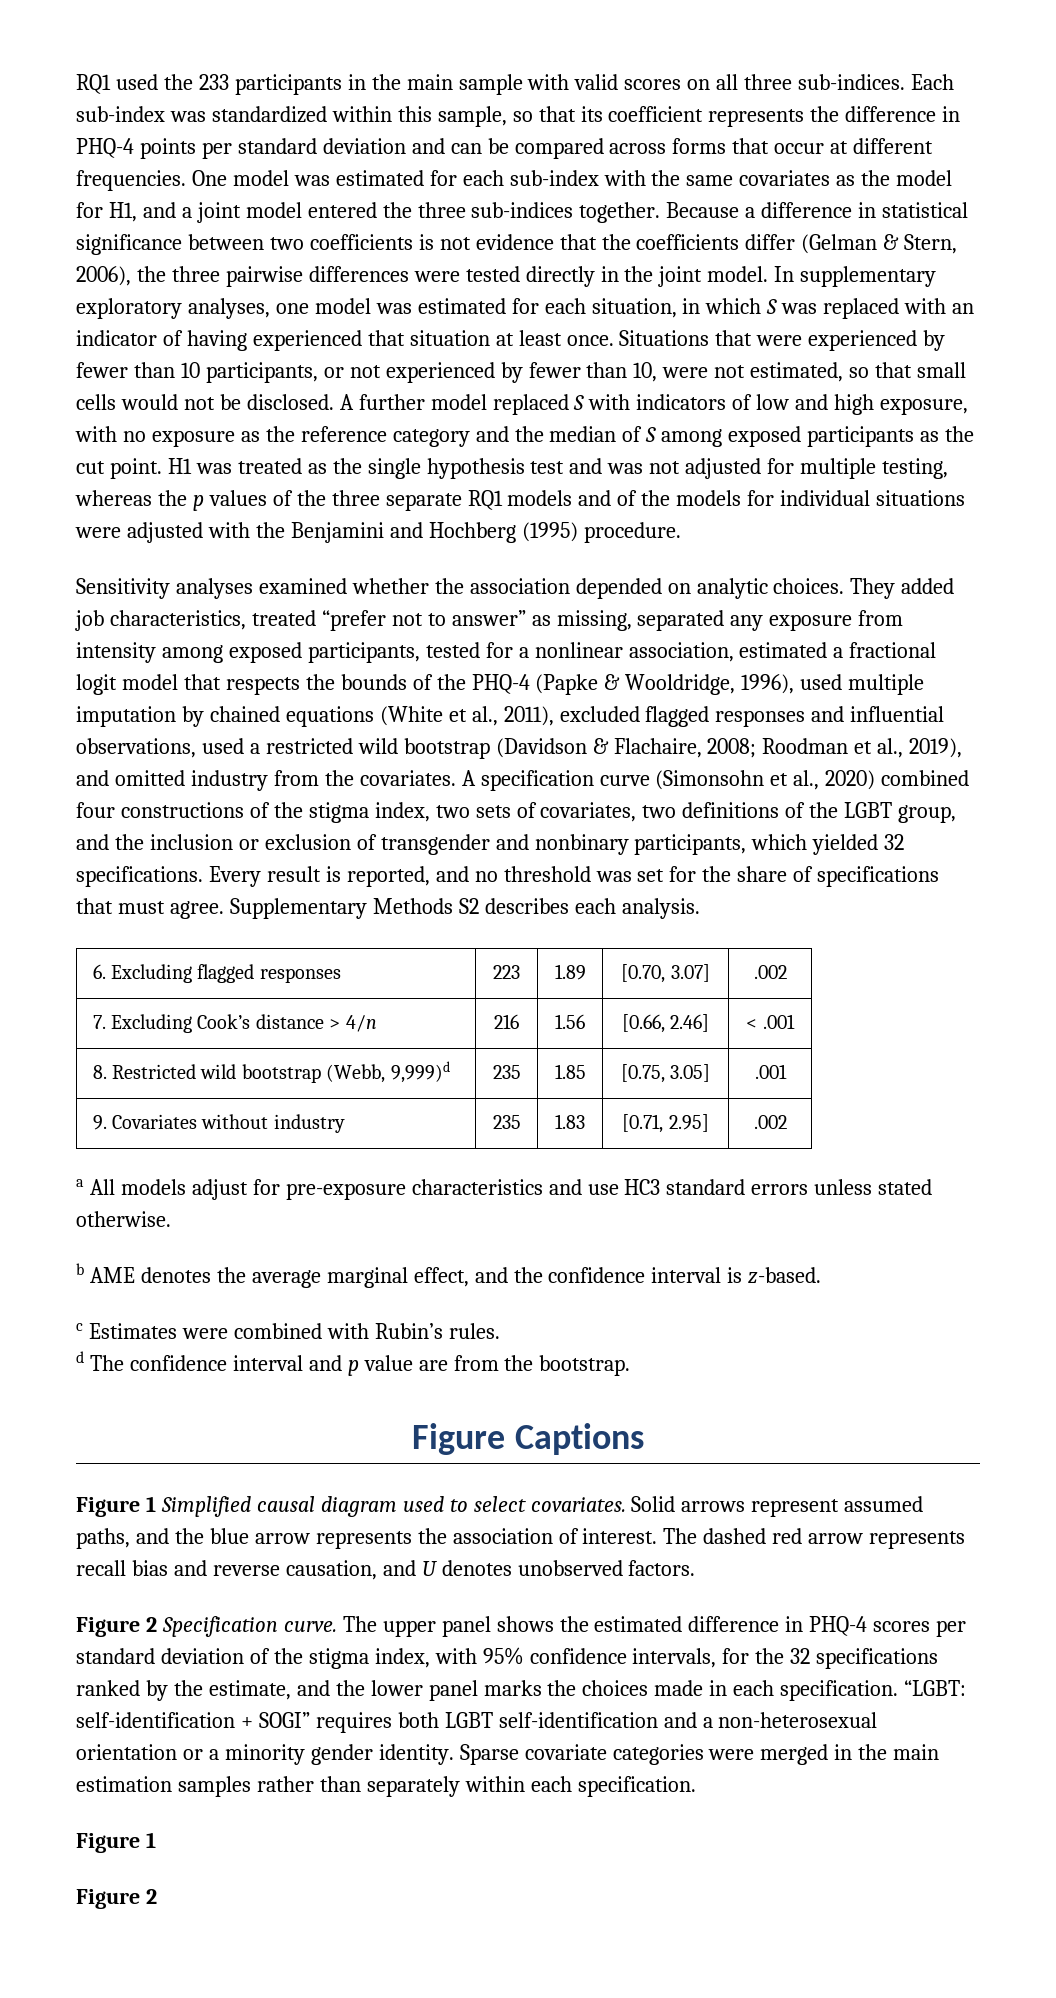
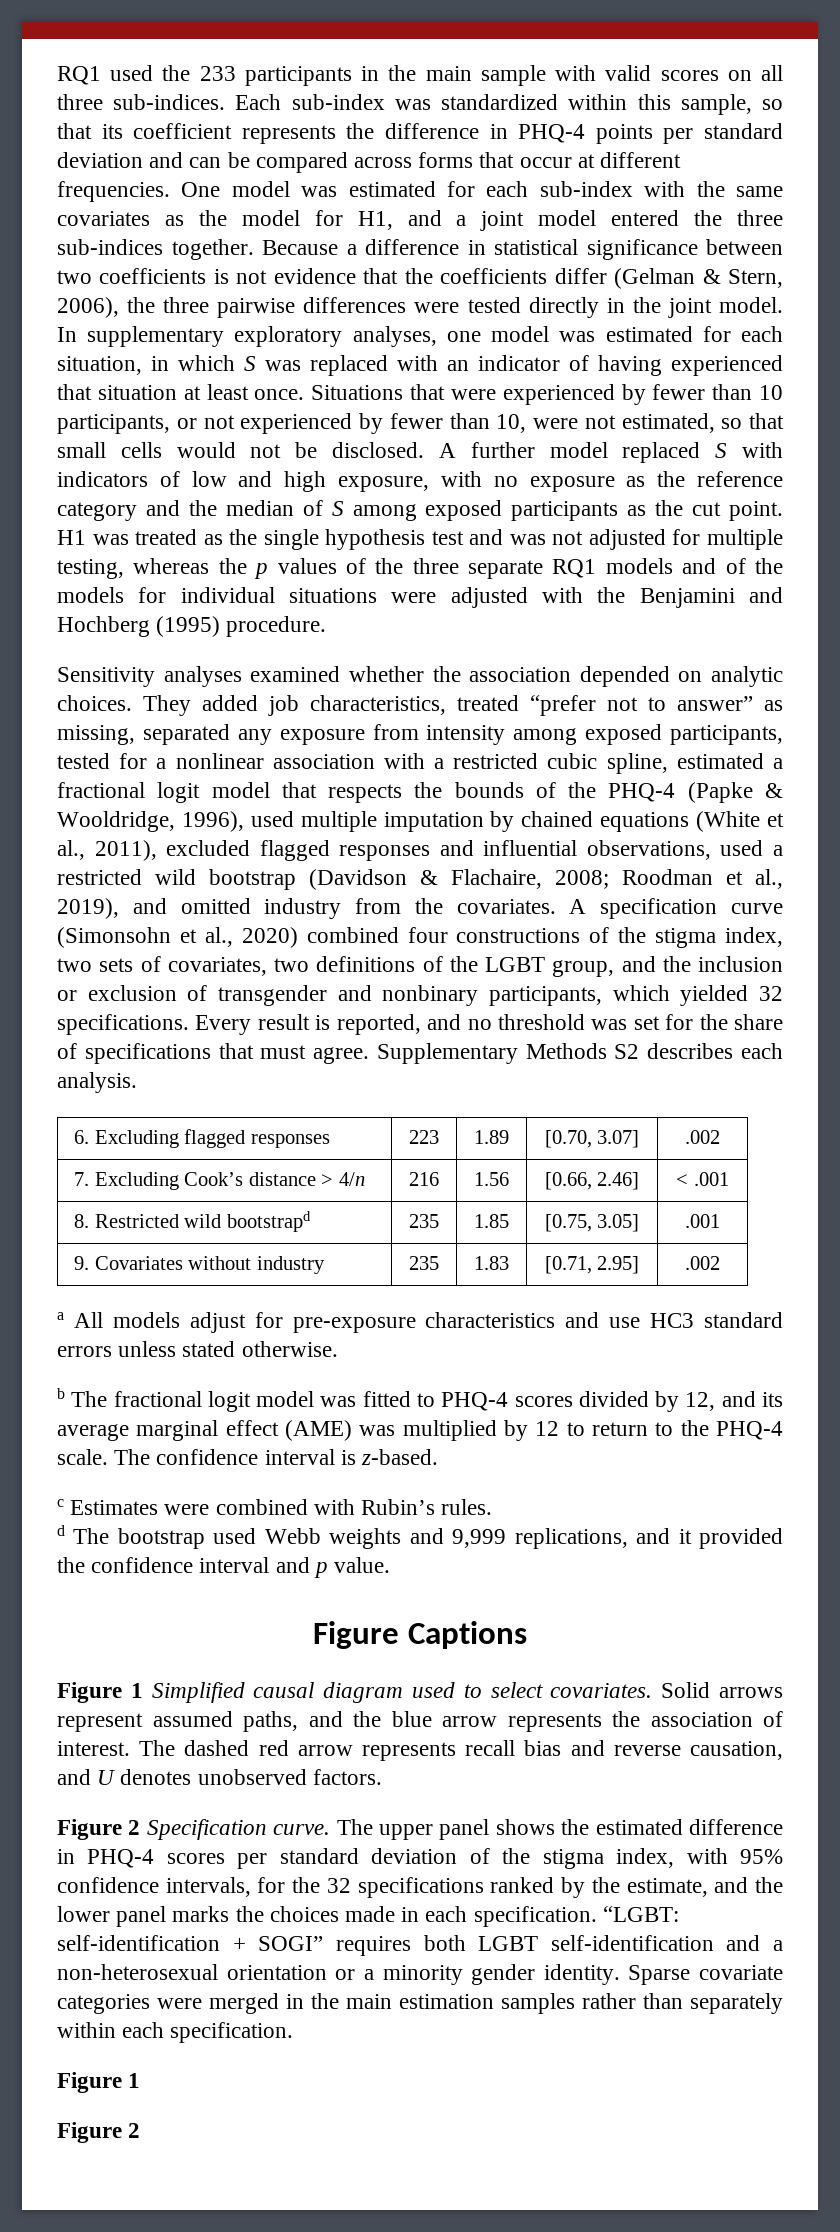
- They added job characteristics, treated “prefer not to answer” as missing, separated any exposure from intensity among exposed participants, tested for a nonlinear association, estimated a fractional logit model that respects the bounds of the PHQ-4 (Papke & Wooldridge, 1996), used multiple imputation by chained equations (White et al., 2011), excluded flagged responses and influential observations, used a restricted wild bootstrap (Davidson & Flachaire, 2008;
+ They added job characteristics, treated “prefer not to answer” as missing, separated any exposure from intensity among exposed participants, tested for a nonlinear association with a restricted cubic spline, estimated a fractional logit model that respects the bounds of the PHQ-4 (Papke & Wooldridge, 1996), used multiple imputation by chained equations (White et al., 2011), excluded flagged responses and influential observations, used a restricted wild bootstrap (Davidson & Flachaire, 2008;
- 8. Restricted wild bootstrap (Webb, 9,999)d | 235 | 1.85 | [0.75, 3.05] | .001
+ 8. Restricted wild bootstrapd | 235 | 1.85 | [0.75, 3.05] | .001
- b AME denotes the average marginal effect, and the confidence interval is z-based.
+ b The fractional logit model was fitted to PHQ-4 scores divided by 12, and its average marginal effect (AME) was multiplied by 12 to return to the PHQ-4 scale. The confidence interval is z-based.
- d The confidence interval and p value are from the bootstrap.
+ d The bootstrap used Webb weights and 9,999 replications, and it provided the confidence interval and p value.

